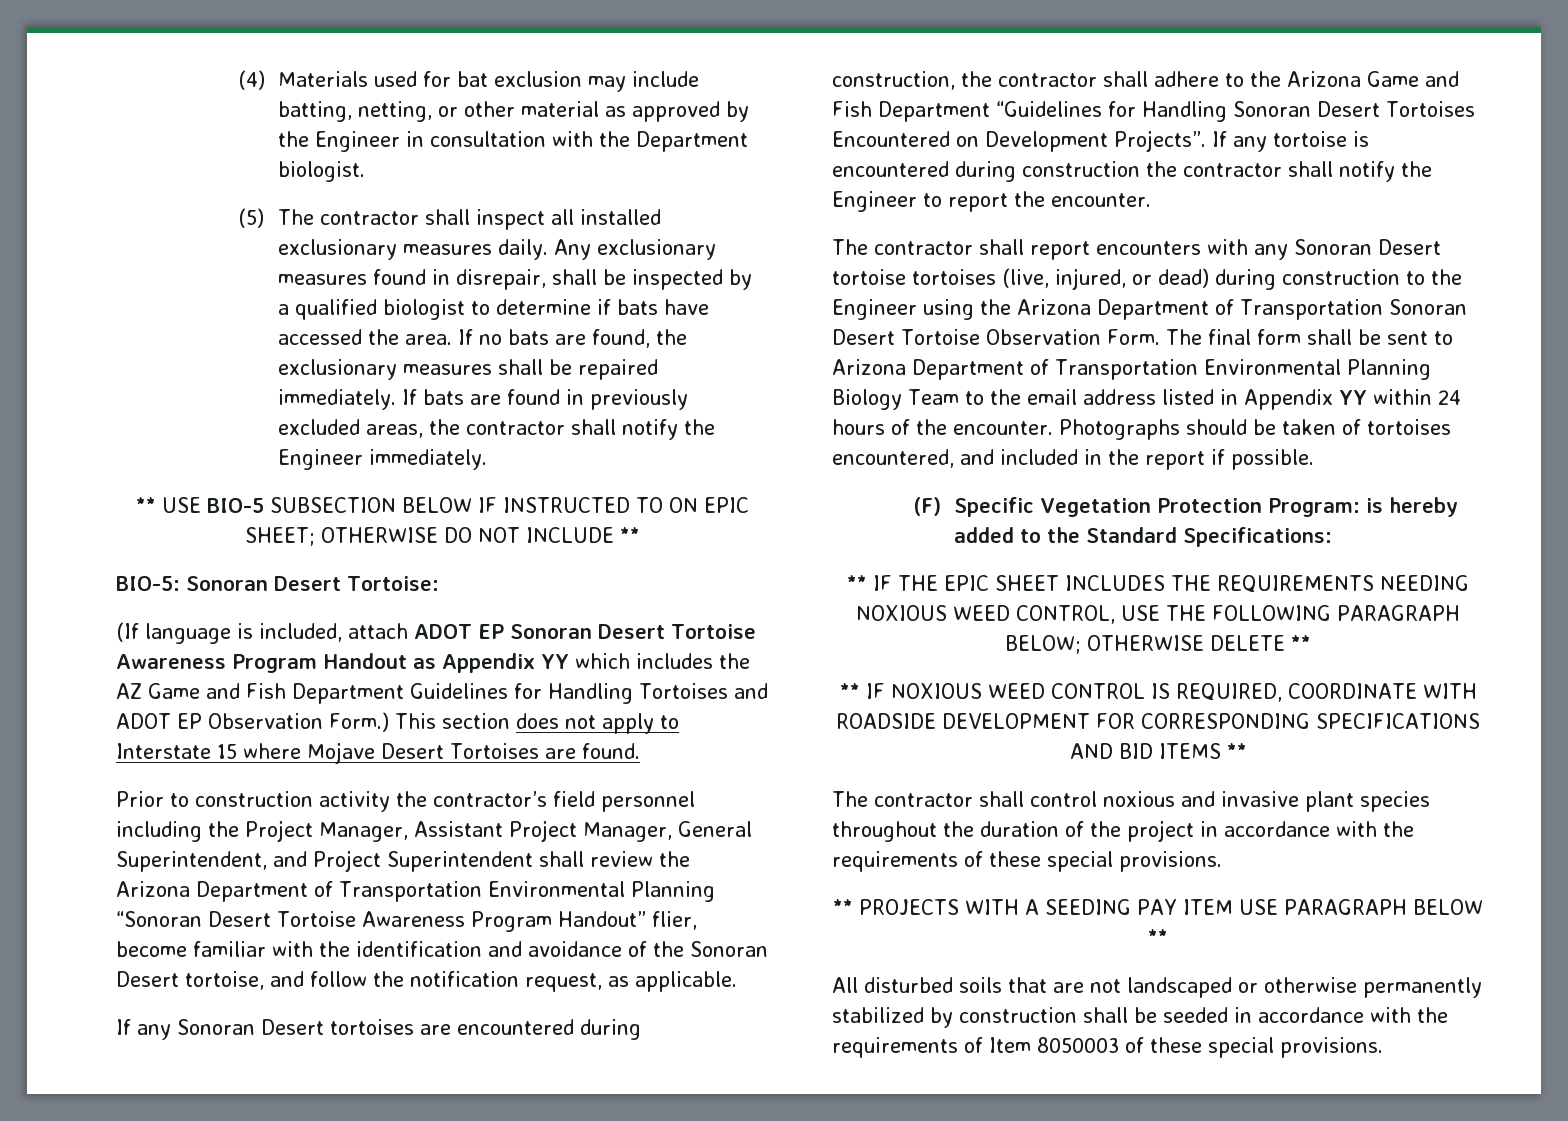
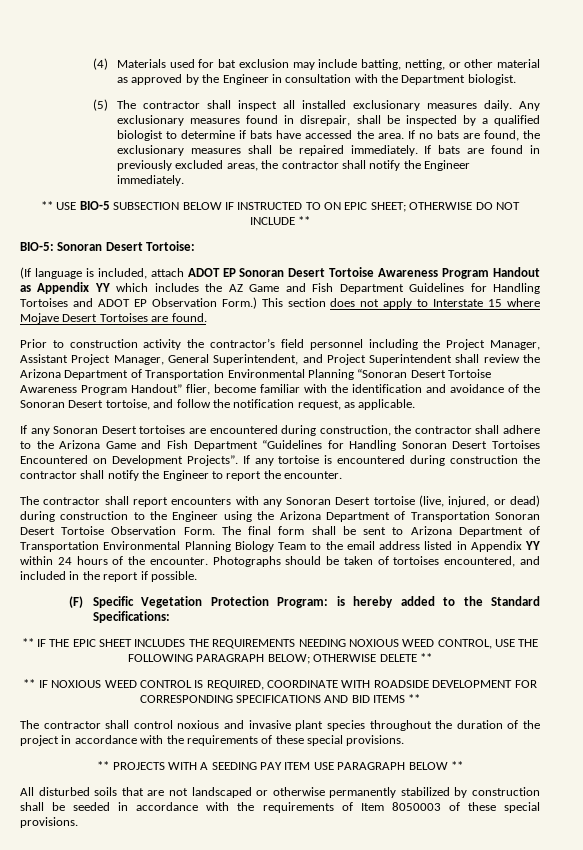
- The contractor shall report encounters with any Sonoran Desert tortoise tortoises (live, injured, or dead) during construction to the Engineer using the Arizona Department of Transportation Sonoran Desert Tortoise Observation Form.
+ The contractor shall report encounters with any Sonoran Desert tortoise (live, injured, or dead) during construction to the Engineer using the Arizona Department of Transportation Sonoran Desert Tortoise Observation Form.

